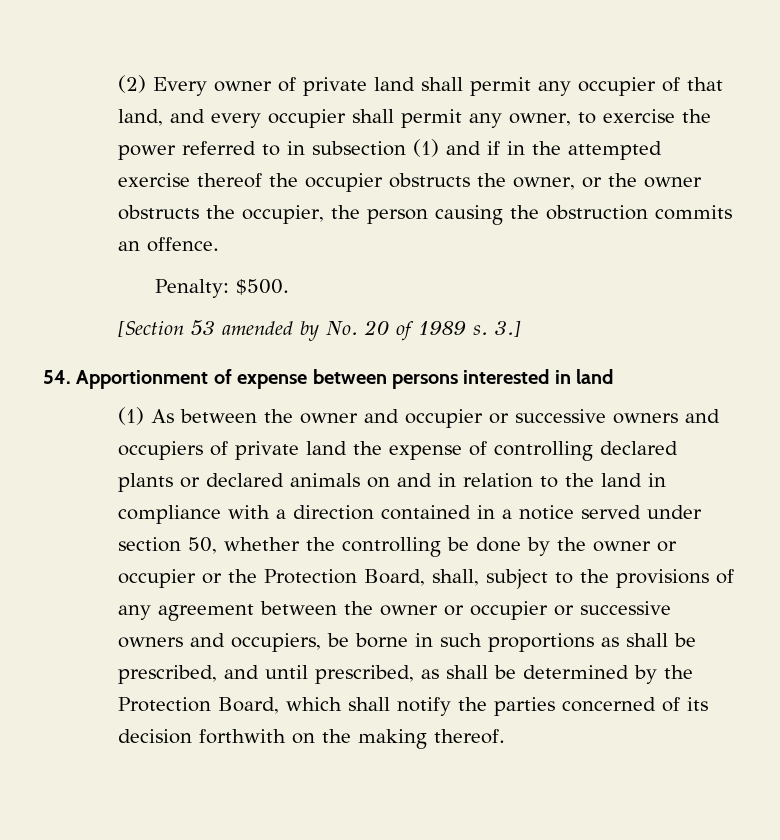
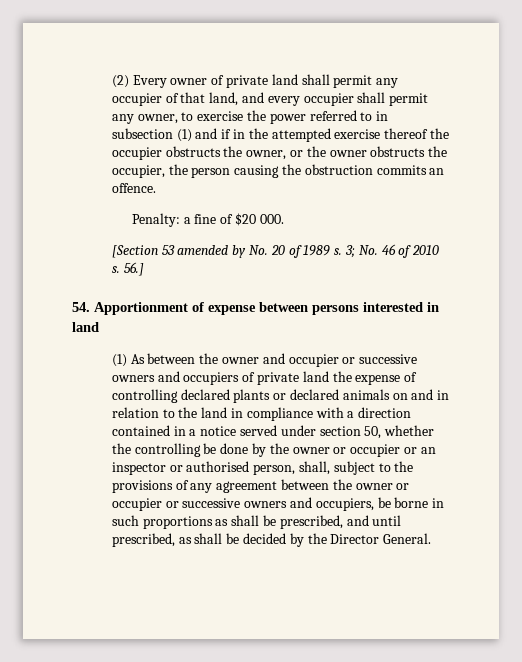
- Penalty: $500.
+ Penalty: a fine of $20 000.
- 3.]
+ 3; No. 46 of 2010 s. 56.]
- (1) As between the owner and occupier or successive owners and occupiers of private land the expense of controlling declared plants or declared animals on and in relation to the land in compliance with a direction contained in a notice served under section 50, whether the controlling be done by the owner or occupier or the Protection Board, shall, subject to the provisions of any agreement between the owner or occupier or successive owners and occupiers, be borne in such proportions as shall be prescribed, and until prescribed, as shall be determined by the Protection Board, which shall notify the parties concerned of its decision forthwith on the making thereof.
+ (1) As between the owner and occupier or successive owners and occupiers of private land the expense of controlling declared plants or declared animals on and in relation to the land in compliance with a direction contained in a notice served under section 50, whether the controlling be done by the owner or occupier or an inspector or authorised person, shall, subject to the provisions of any agreement between the owner or occupier or successive owners and occupiers, be borne in such proportions as shall be prescribed, and until prescribed, as shall be decided by the Director General.

